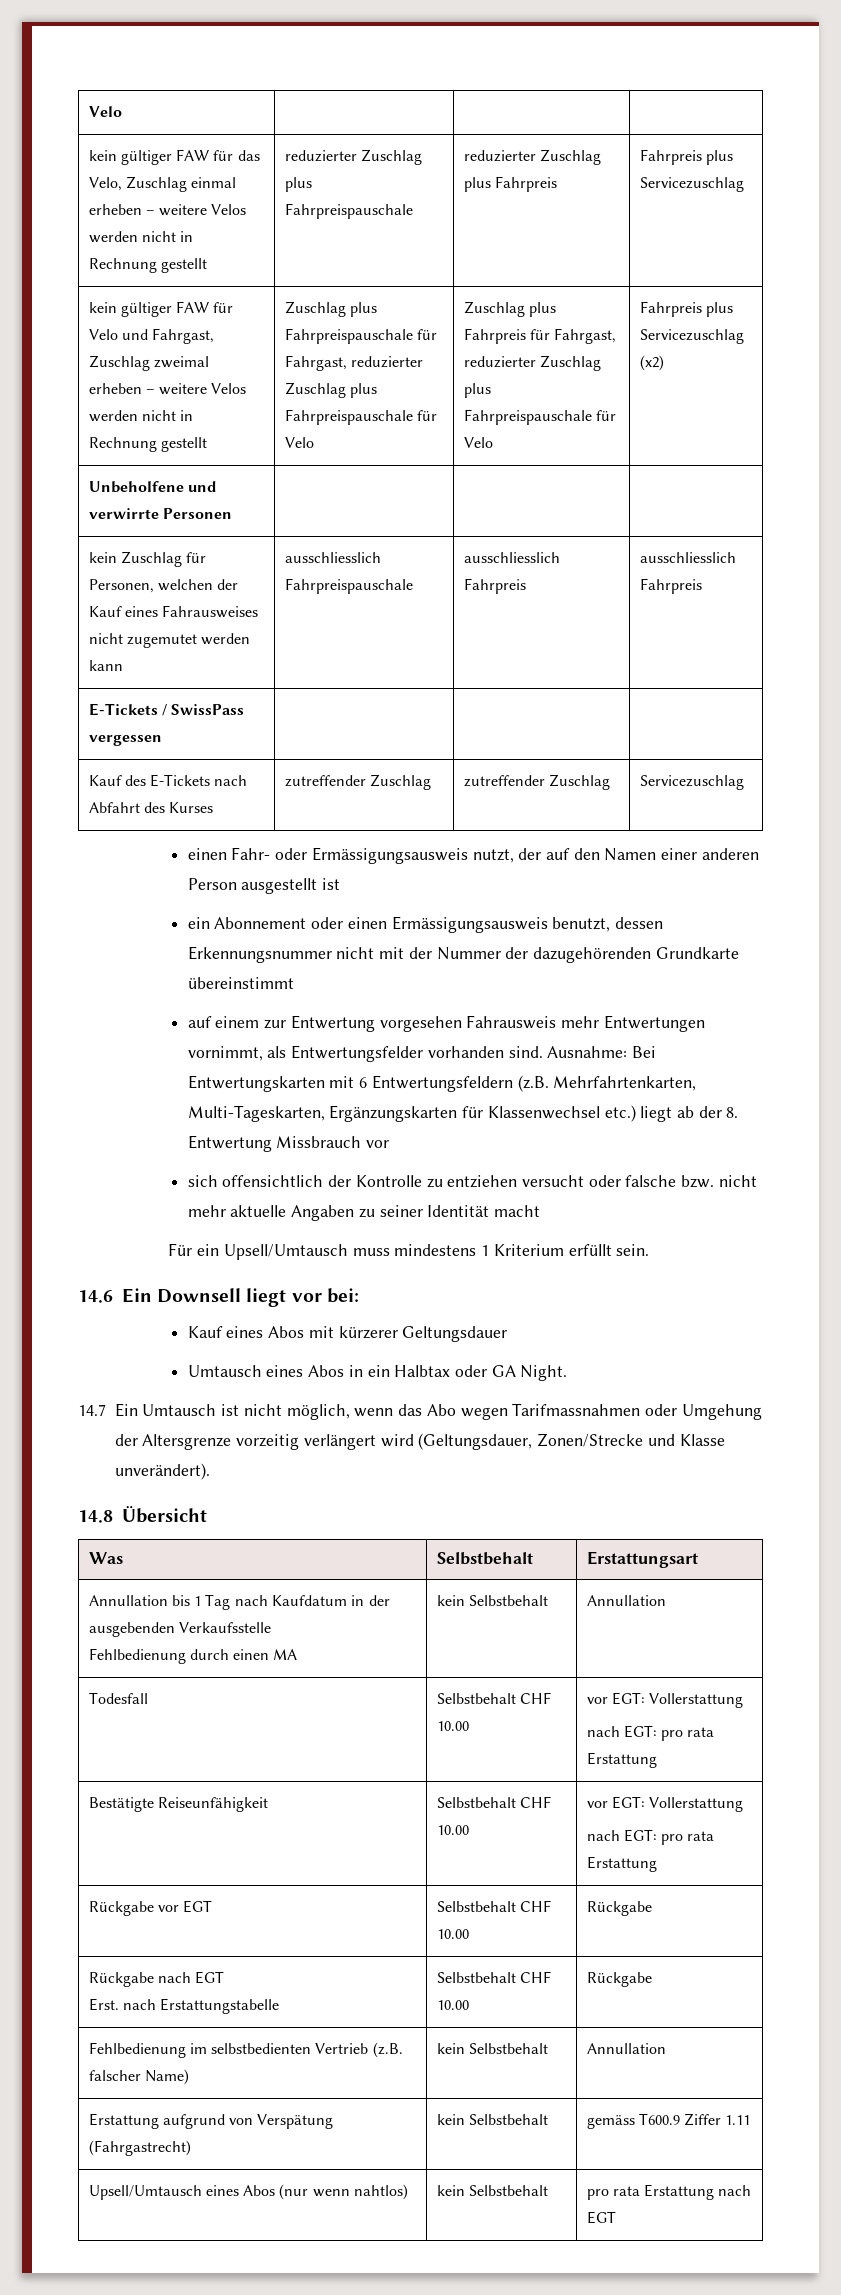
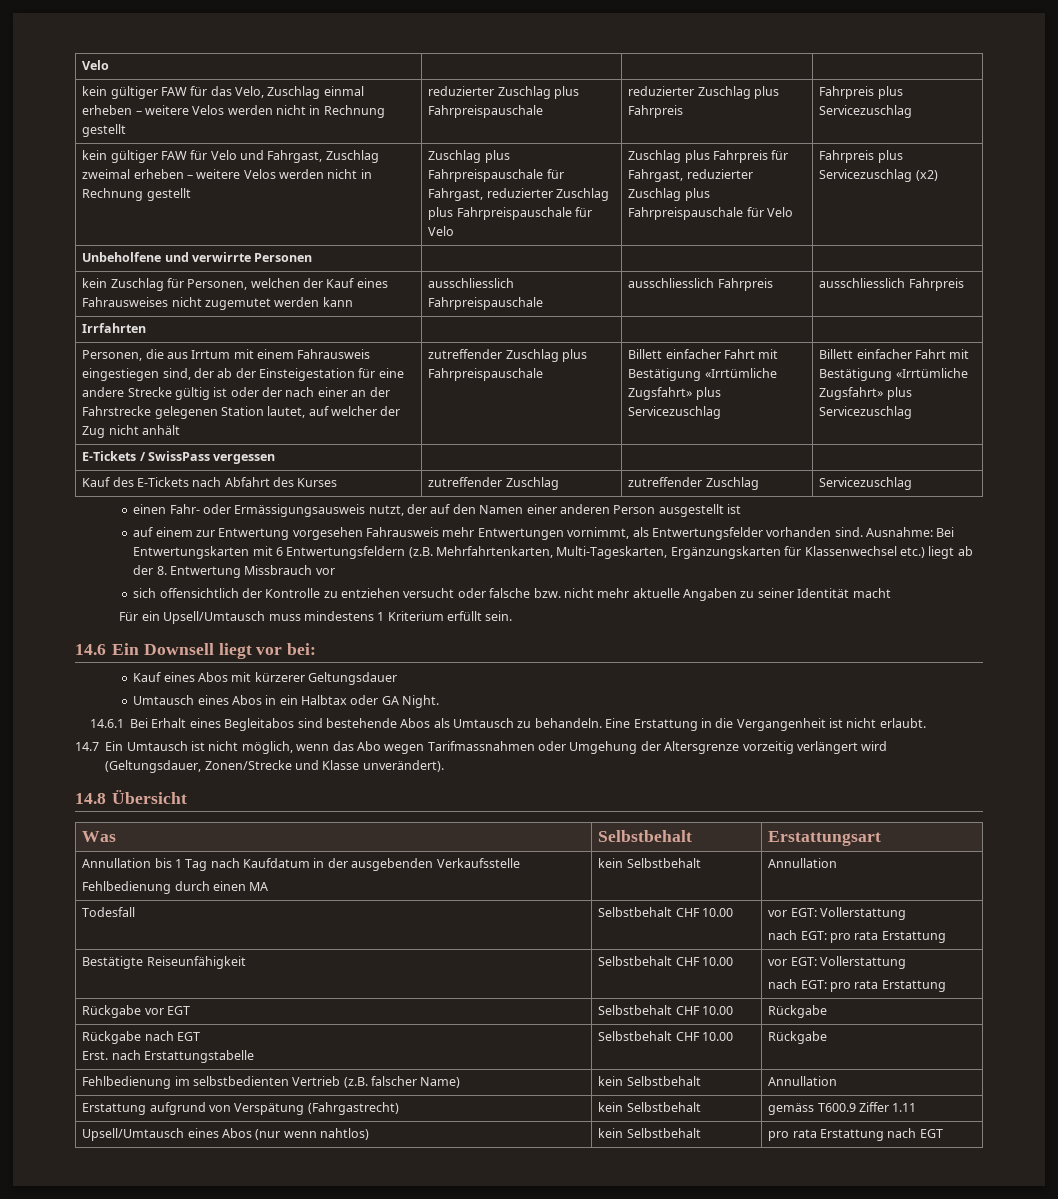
+ Irrfahrten | | |
+ Personen, die aus Irrtum mit einem Fahrausweis eingestiegen sind, der ab der Einsteigestation für eine andere Strecke gültig ist oder der nach einer an der Fahrstrecke gelegenen Station lautet, auf welcher der Zug nicht anhält | zutreffender Zuschlag plus Fahrpreispauschale | Billett einfacher Fahrt mit Bestätigung «Irrtümliche Zugsfahrt» plus Servicezuschlag | Billett einfacher Fahrt mit Bestätigung «Irrtümliche Zugsfahrt» plus Servicezuschlag
- ein Abonnement oder einen Ermässigungsausweis benutzt, dessen Erkennungsnummer nicht mit der Nummer der dazugehörenden Grundkarte übereinstimmt
+ 14.6.1 Bei Erhalt eines Begleitabos sind bestehende Abos als Umtausch zu behandeln. Eine Erstattung in die Vergangenheit ist nicht erlaubt.

